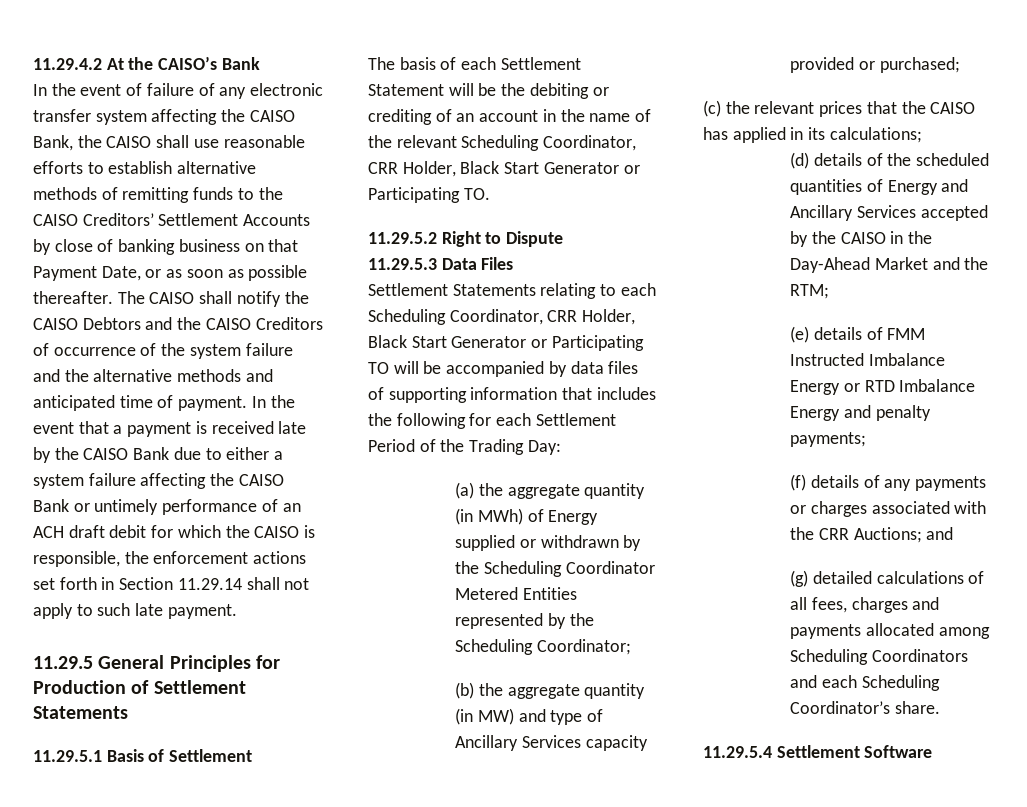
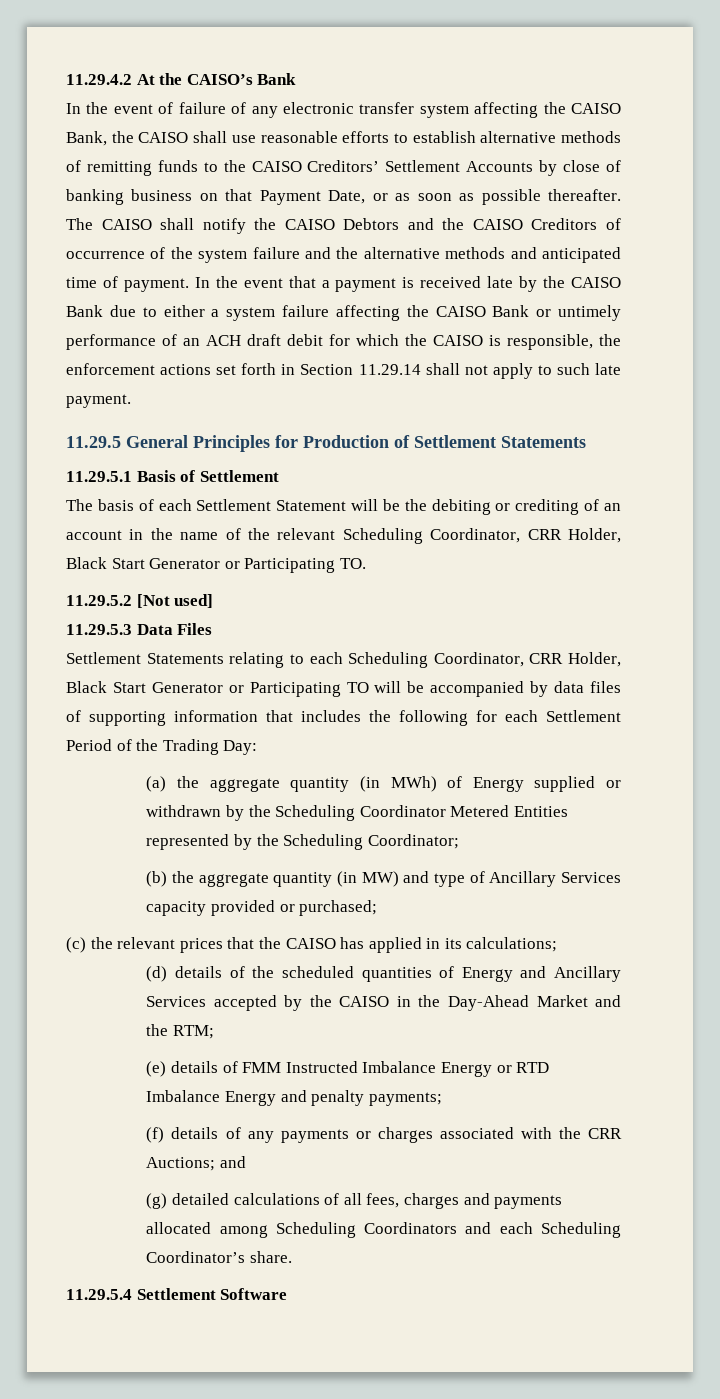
- 11.29.5.2 Right to Dispute
+ 11.29.5.2 [Not used]

